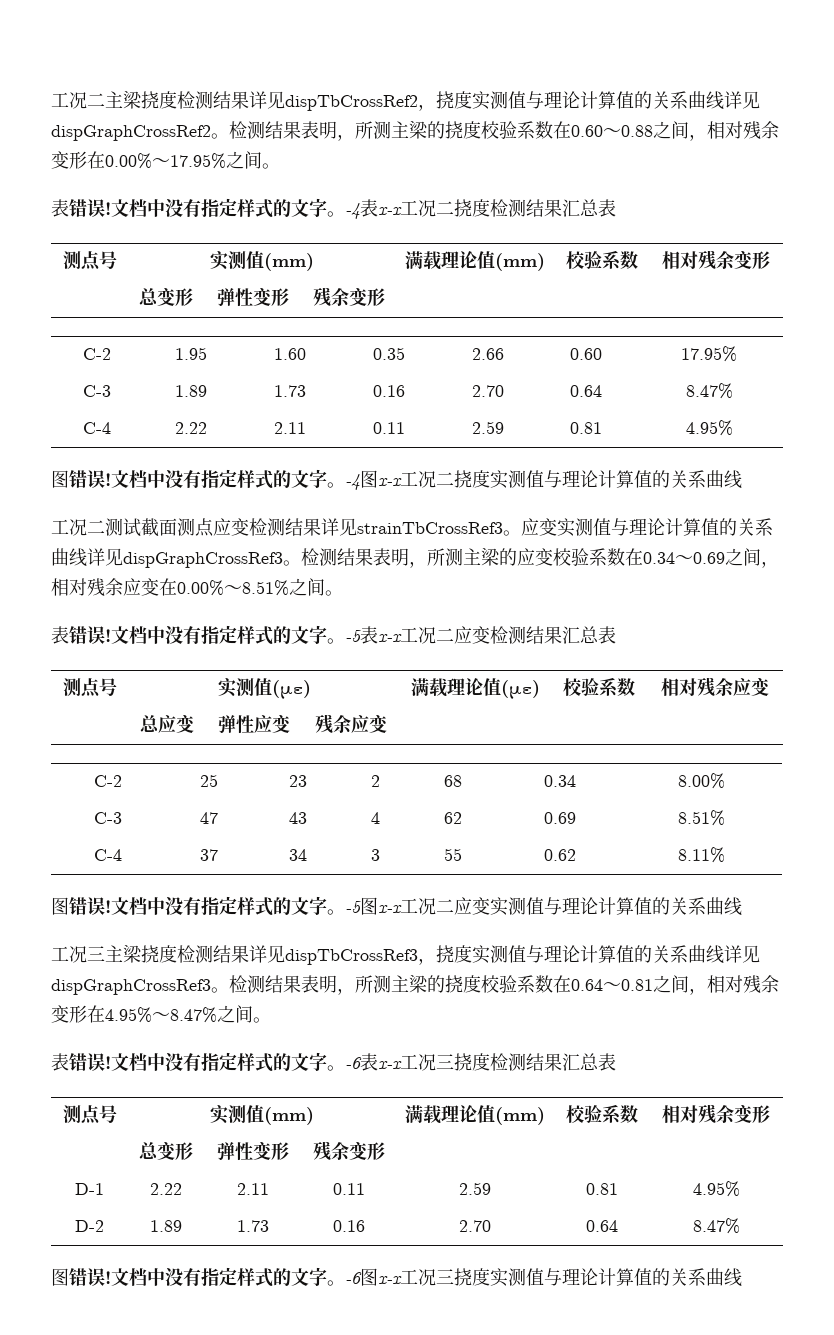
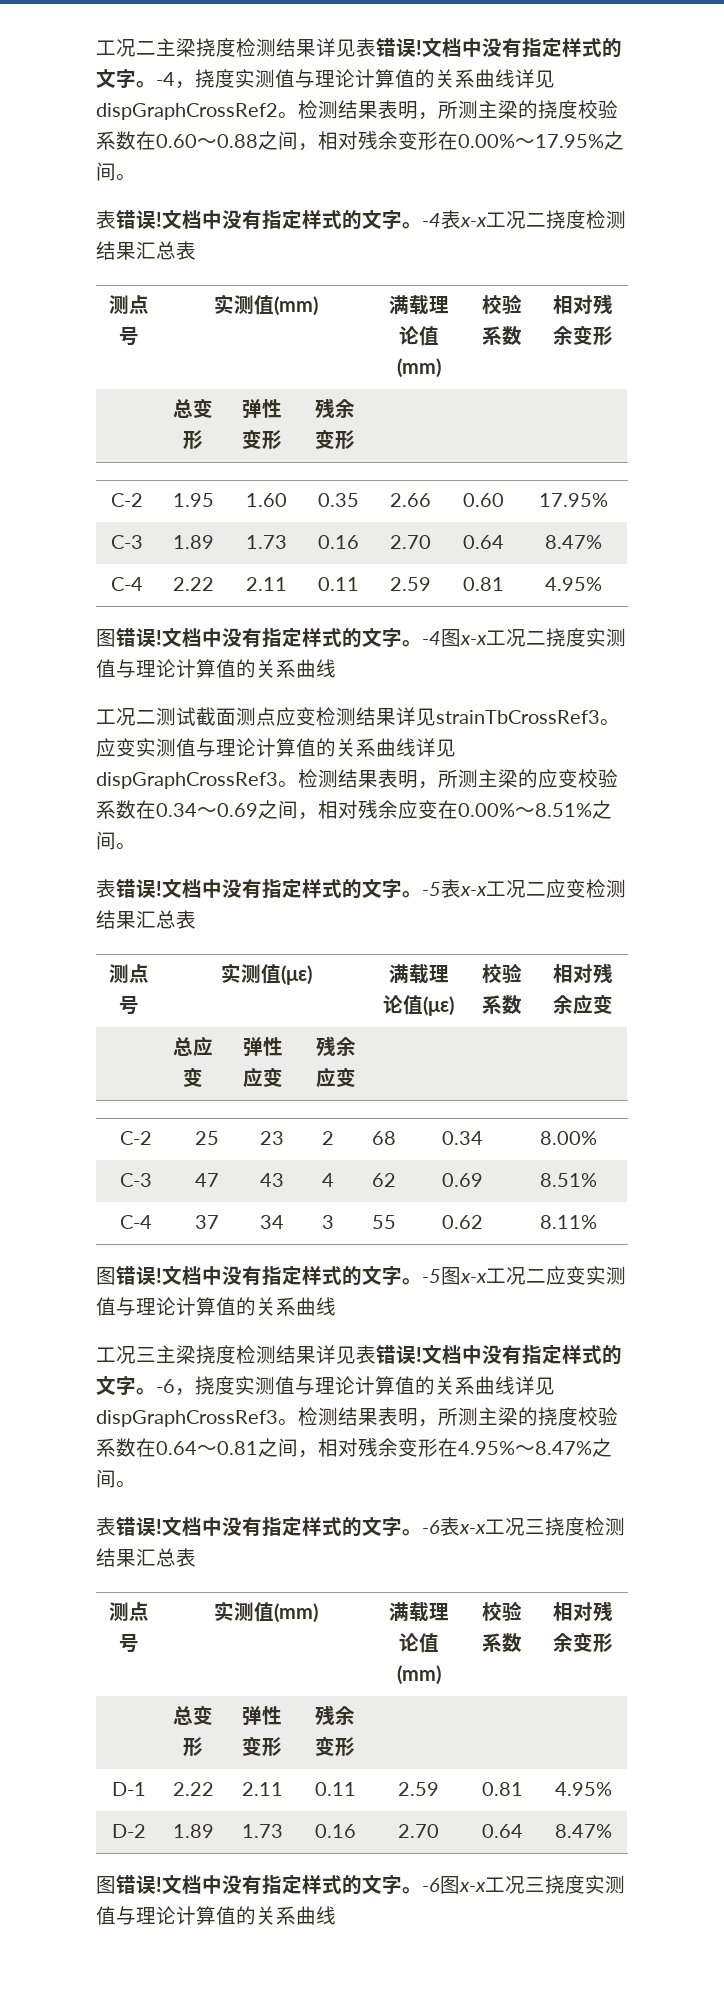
- 工况二主梁挠度检测结果详见dispTbCrossRef2，挠度实测值与理论计算值的关系曲线详见dispGraphCrossRef2。
+ 工况二主梁挠度检测结果详见表错误!文档中没有指定样式的文字。-4，挠度实测值与理论计算值的关系曲线详见dispGraphCrossRef2。
- 工况三主梁挠度检测结果详见dispTbCrossRef3，挠度实测值与理论计算值的关系曲线详见dispGraphCrossRef3。
+ 工况三主梁挠度检测结果详见表错误!文档中没有指定样式的文字。-6，挠度实测值与理论计算值的关系曲线详见dispGraphCrossRef3。

